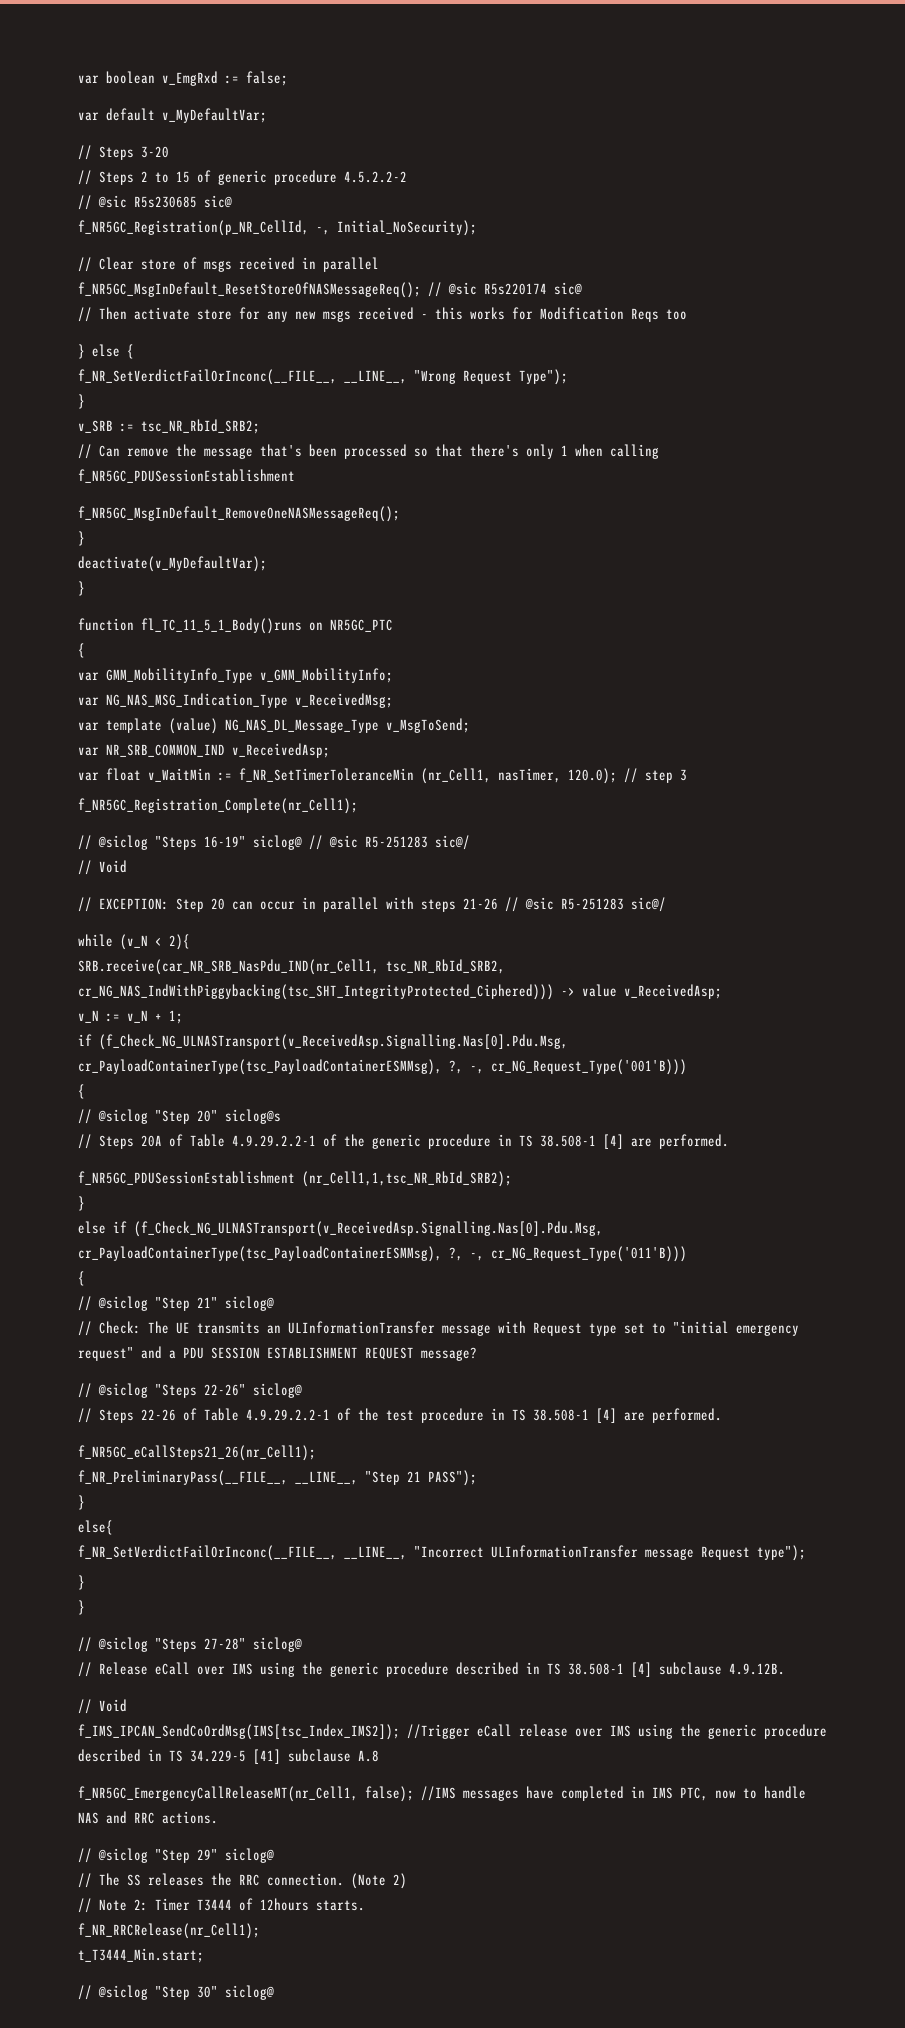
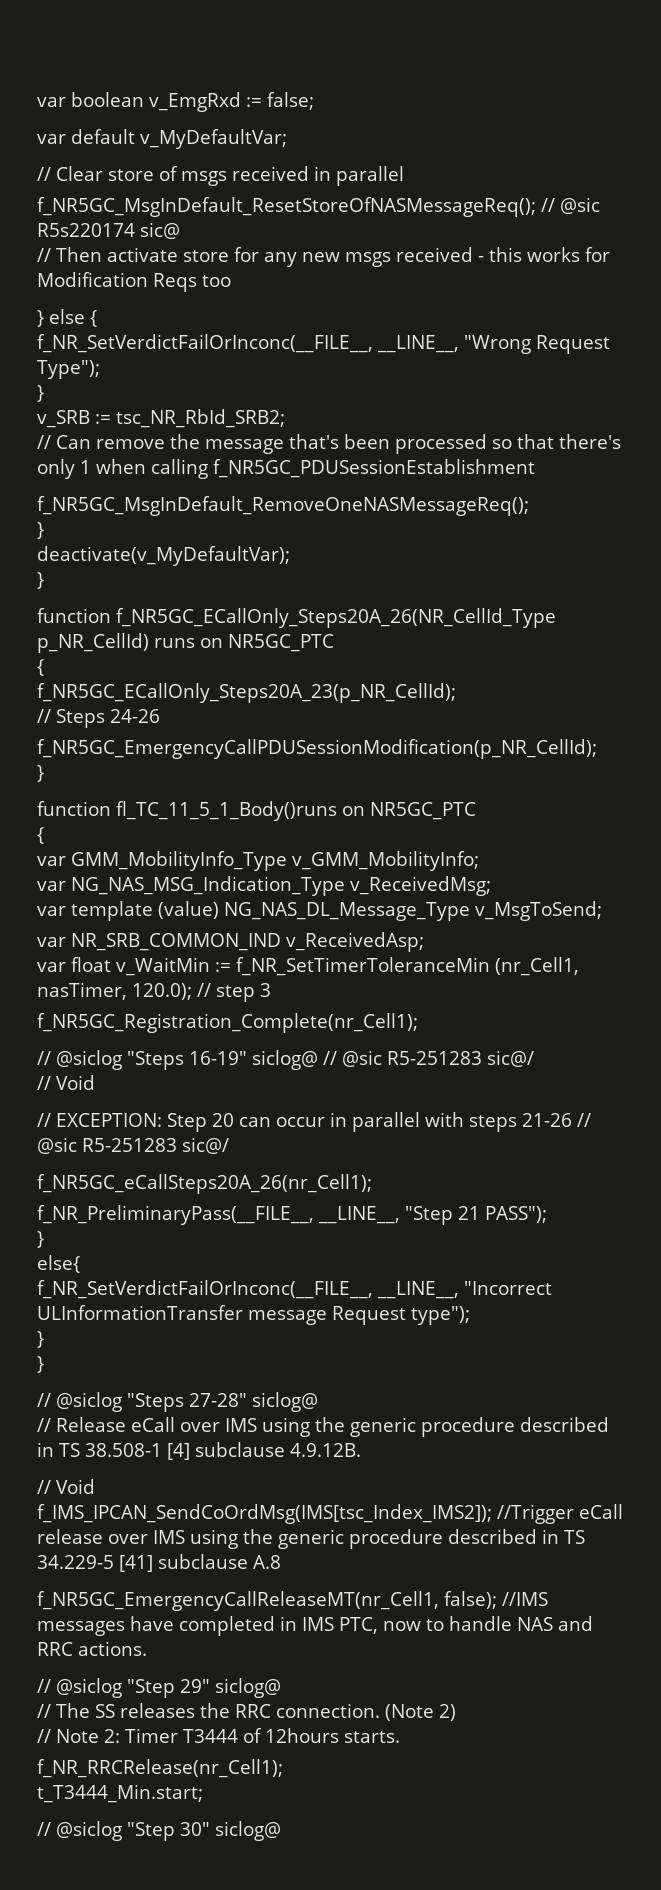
- // Steps 3-20
- // Steps 2 to 15 of generic procedure 4.5.2.2-2
- // @sic R5s230685 sic@
- f_NR5GC_Registration(p_NR_CellId, -, Initial_NoSecurity);
+ function f_NR5GC_ECallOnly_Steps20A_26(NR_CellId_Type p_NR_CellId) runs on NR5GC_PTC
+ {
+ f_NR5GC_ECallOnly_Steps20A_23(p_NR_CellId);
+ // Steps 24-26
+ f_NR5GC_EmergencyCallPDUSessionModification(p_NR_CellId);
+ }
- while (v_N < 2){
- SRB.receive(car_NR_SRB_NasPdu_IND(nr_Cell1, tsc_NR_RbId_SRB2, cr_NG_NAS_IndWithPiggybacking(tsc_SHT_IntegrityProtected_Ciphered))) -> value v_ReceivedAsp;
- v_N := v_N + 1;
- if (f_Check_NG_ULNASTransport(v_ReceivedAsp.Signalling.Nas[0].Pdu.Msg, cr_PayloadContainerType(tsc_PayloadContainerESMMsg), ?, -, cr_NG_Request_Type('001'B)))
- {
- // @siclog "Step 20" siclog@s
- // Steps 20A of Table 4.9.29.2.2-1 of the generic procedure in TS 38.508-1 [4] are performed.
- f_NR5GC_PDUSessionEstablishment (nr_Cell1,1,tsc_NR_RbId_SRB2);
- }
- else if (f_Check_NG_ULNASTransport(v_ReceivedAsp.Signalling.Nas[0].Pdu.Msg, cr_PayloadContainerType(tsc_PayloadContainerESMMsg), ?, -, cr_NG_Request_Type('011'B)))
- {
- // @siclog "Step 21" siclog@
- // Check: The UE transmits an ULInformationTransfer message with Request type set to "initial emergency request" and a PDU SESSION ESTABLISHMENT REQUEST message?
- // @siclog "Steps 22-26" siclog@
- // Steps 22-26 of Table 4.9.29.2.2-1 of the test procedure in TS 38.508-1 [4] are performed.
- f_NR5GC_eCallSteps21_26(nr_Cell1);
+ f_NR5GC_eCallSteps20A_26(nr_Cell1);

